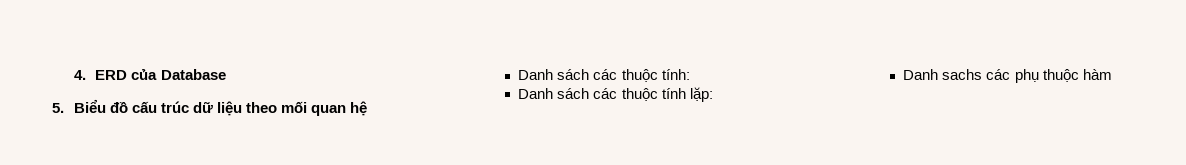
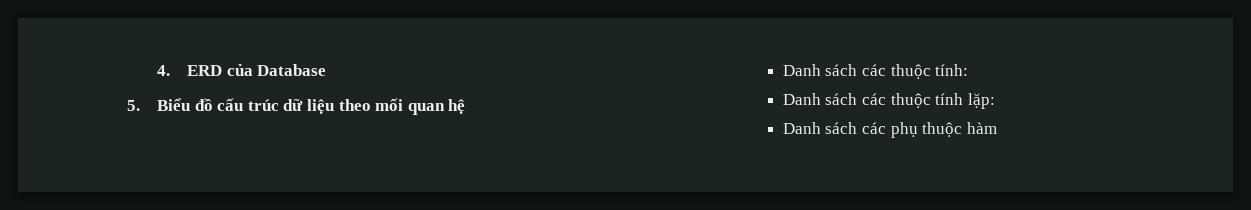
- Danh sachs các phụ thuộc hàm
+ Danh sách các phụ thuộc hàm

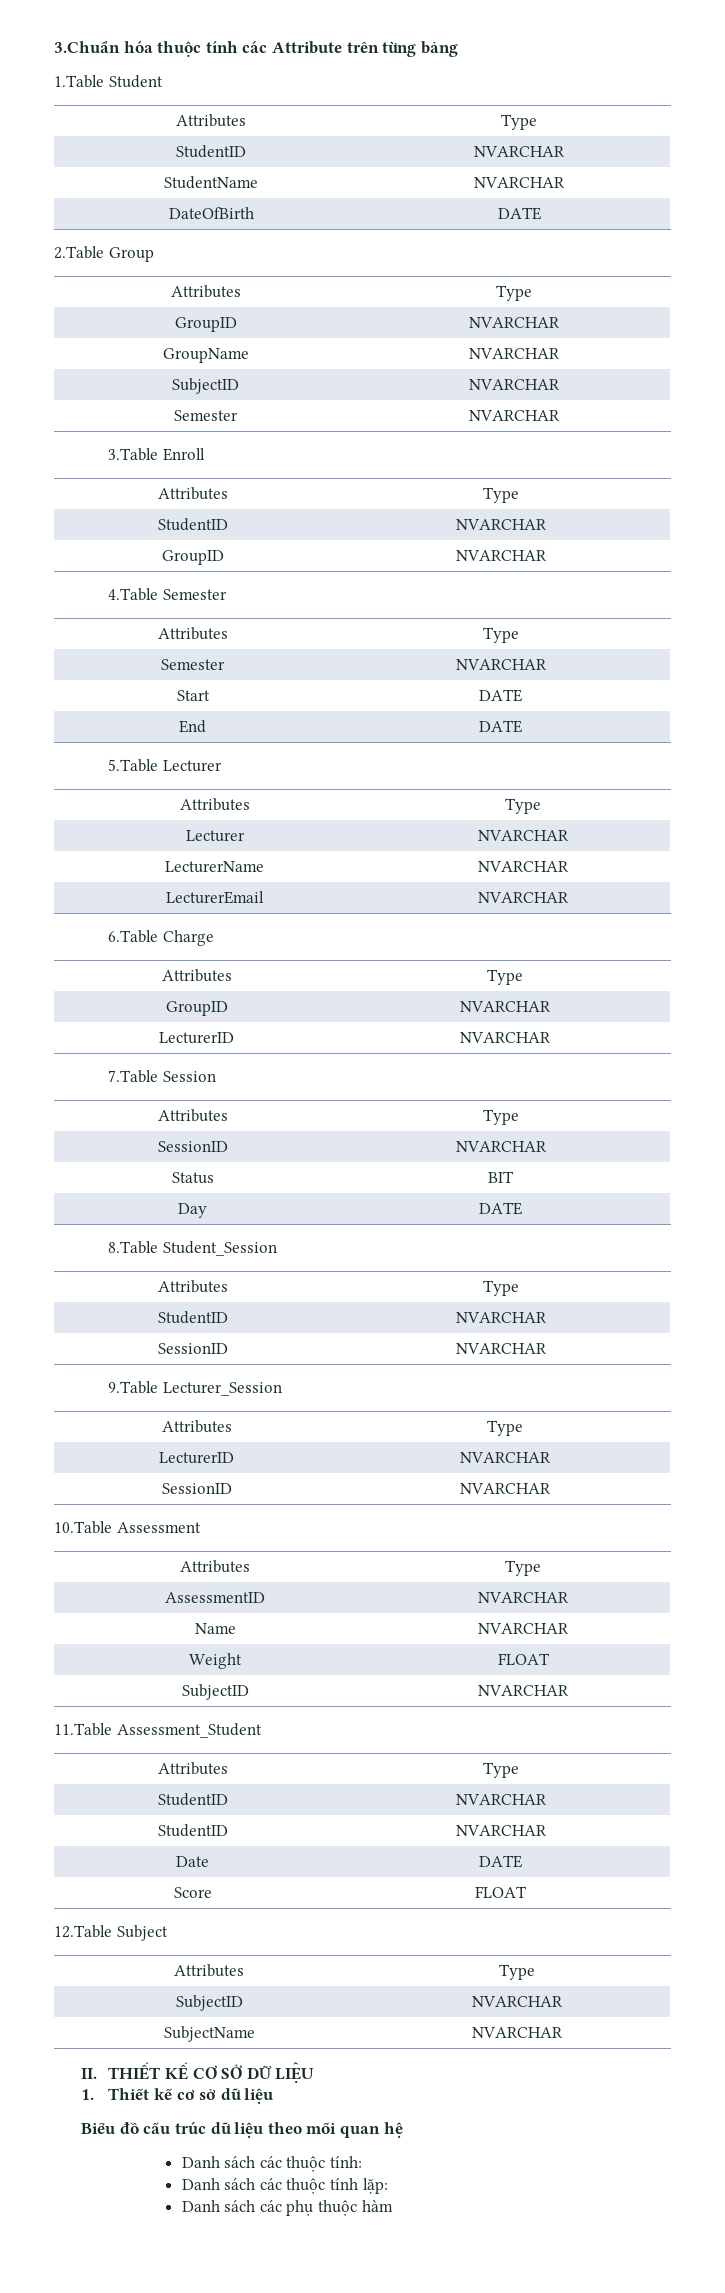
- 4. ERD của Database
- 5. Biểu đồ cấu trúc dữ liệu theo mối quan hệ
+ 3.Chuẩn hóa thuộc tính các Attribute trên từng bảng
+ 1.Table Student
+ Attributes | Type
+ StudentID | NVARCHAR
+ StudentName | NVARCHAR
+ DateOfBirth | DATE
+ 2.Table Group
+ Attributes | Type
+ GroupID | NVARCHAR
+ GroupName | NVARCHAR
+ SubjectID | NVARCHAR
+ Semester | NVARCHAR
+ 3.Table Enroll
+ Attributes | Type
+ StudentID | NVARCHAR
+ GroupID | NVARCHAR
+ 4.Table Semester
+ Attributes | Type
+ Semester | NVARCHAR
+ Start | DATE
+ End | DATE
+ 5.Table Lecturer
+ Attributes | Type
+ Lecturer | NVARCHAR
+ LecturerName | NVARCHAR
+ LecturerEmail | NVARCHAR
+ 6.Table Charge
+ Attributes | Type
+ GroupID | NVARCHAR
+ LecturerID | NVARCHAR
+ 7.Table Session
+ Attributes | Type
+ SessionID | NVARCHAR
+ Status | BIT
+ Day | DATE
+ 8.Table Student_Session
+ Attributes | Type
+ StudentID | NVARCHAR
+ SessionID | NVARCHAR
+ 9.Table Lecturer_Session
+ Attributes | Type
+ LecturerID | NVARCHAR
+ SessionID | NVARCHAR
+ 10.Table Assessment
+ Attributes | Type
+ AssessmentID | NVARCHAR
+ Name | NVARCHAR
+ Weight | FLOAT
+ SubjectID | NVARCHAR
+ 11.Table Assessment_Student
+ Attributes | Type
+ StudentID | NVARCHAR
+ StudentID | NVARCHAR
+ Date | DATE
+ Score | FLOAT
+ 12.Table Subject
+ Attributes | Type
+ SubjectID | NVARCHAR
+ SubjectName | NVARCHAR
+ II. THIẾT KẾ CƠ SỞ DỮ LIỆU
+ 1. Thiết kế cơ sở dữ liệu
+ Biểu đồ cấu trúc dữ liệu theo mối quan hệ

